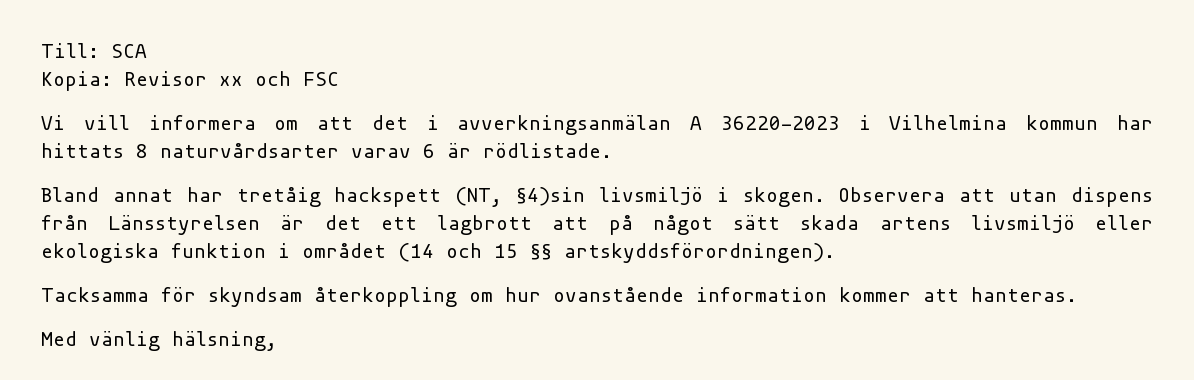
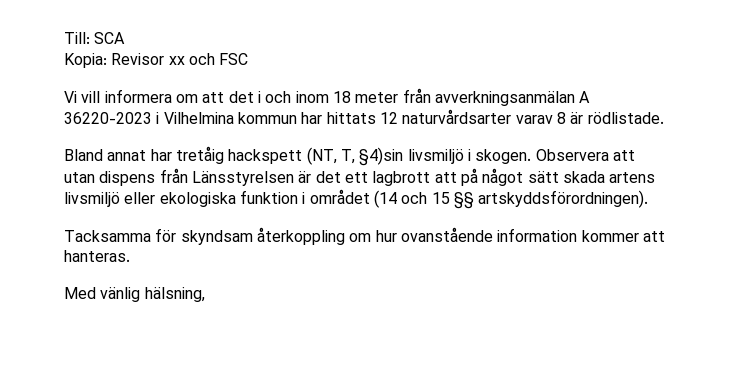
- Vi vill informera om att det i avverkningsanmälan A 36220-2023 i Vilhelmina kommun har hittats 8 naturvårdsarter varav 6 är rödlistade.
+ Vi vill informera om att det i och inom 18 meter från avverkningsanmälan A 36220-2023 i Vilhelmina kommun har hittats 12 naturvårdsarter varav 8 är rödlistade.
- Bland annat har tretåig hackspett (NT, §4)sin livsmiljö i skogen.
+ Bland annat har tretåig hackspett (NT, T, §4)sin livsmiljö i skogen.

